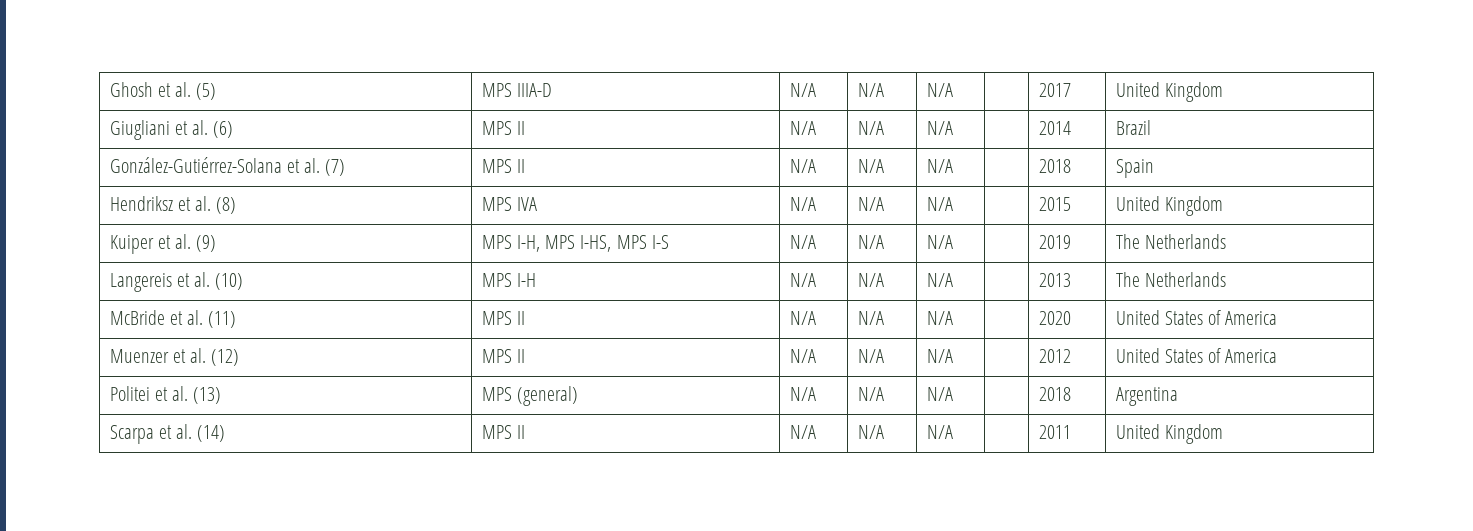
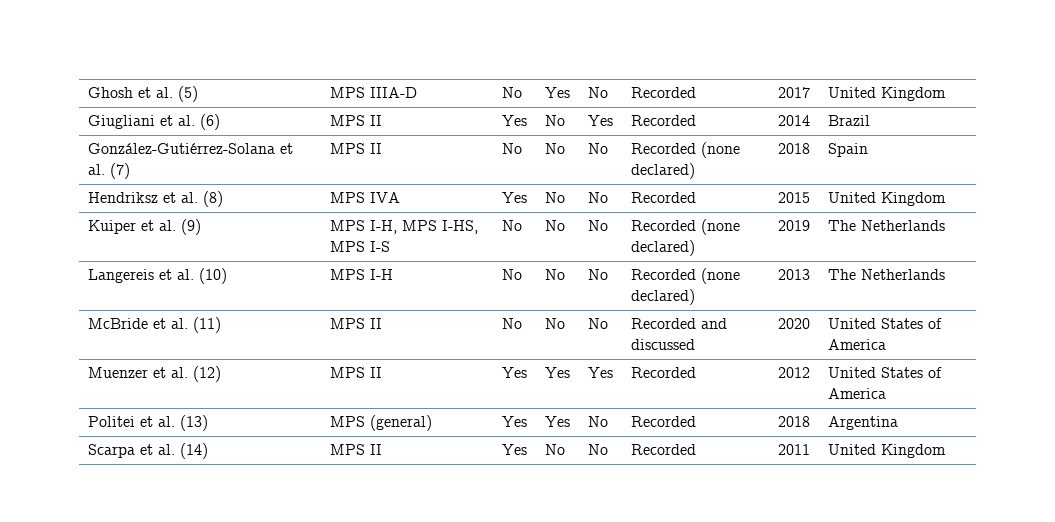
- Ghosh et al. (5) | MPS IIIA-D | N/A | N/A | N/A | | 2017 | United Kingdom
+ Ghosh et al. (5) | MPS IIIA-D | No | Yes | No | Recorded | 2017 | United Kingdom
- Giugliani et al. (6) | MPS II | N/A | N/A | N/A | | 2014 | Brazil
+ Giugliani et al. (6) | MPS II | Yes | No | Yes | Recorded | 2014 | Brazil
- González-Gutiérrez-Solana et al. (7) | MPS II | N/A | N/A | N/A | | 2018 | Spain
+ González-Gutiérrez-Solana et al. (7) | MPS II | No | No | No | Recorded (none declared) | 2018 | Spain
- Hendriksz et al. (8) | MPS IVA | N/A | N/A | N/A | | 2015 | United Kingdom
+ Hendriksz et al. (8) | MPS IVA | Yes | No | No | Recorded | 2015 | United Kingdom
- Kuiper et al. (9) | MPS I-H, MPS I-HS, MPS I-S | N/A | N/A | N/A | | 2019 | The Netherlands
+ Kuiper et al. (9) | MPS I-H, MPS I-HS, MPS I-S | No | No | No | Recorded (none declared) | 2019 | The Netherlands
- Langereis et al. (10) | MPS I-H | N/A | N/A | N/A | | 2013 | The Netherlands
+ Langereis et al. (10) | MPS I-H | No | No | No | Recorded (none declared) | 2013 | The Netherlands
- McBride et al. (11) | MPS II | N/A | N/A | N/A | | 2020 | United States of America
+ McBride et al. (11) | MPS II | No | No | No | Recorded and discussed | 2020 | United States of America
- Muenzer et al. (12) | MPS II | N/A | N/A | N/A | | 2012 | United States of America
+ Muenzer et al. (12) | MPS II | Yes | Yes | Yes | Recorded | 2012 | United States of America
- Politei et al. (13) | MPS (general) | N/A | N/A | N/A | | 2018 | Argentina
+ Politei et al. (13) | MPS (general) | Yes | Yes | No | Recorded | 2018 | Argentina
- Scarpa et al. (14) | MPS II | N/A | N/A | N/A | | 2011 | United Kingdom
+ Scarpa et al. (14) | MPS II | Yes | No | No | Recorded | 2011 | United Kingdom

